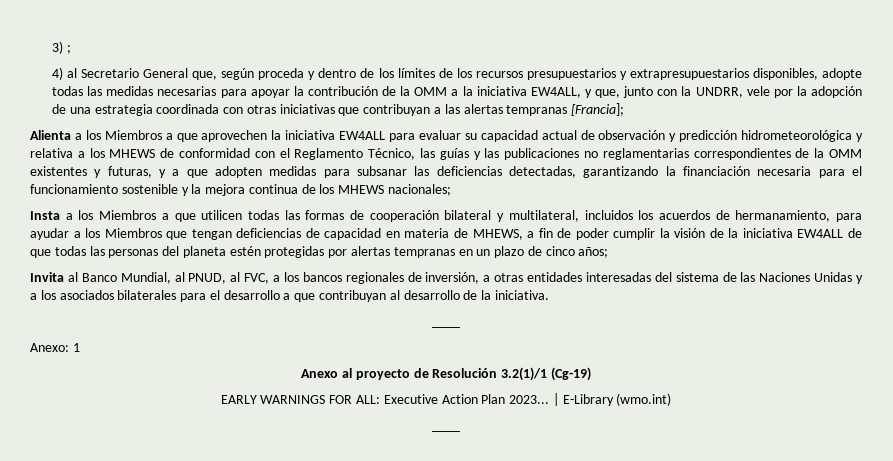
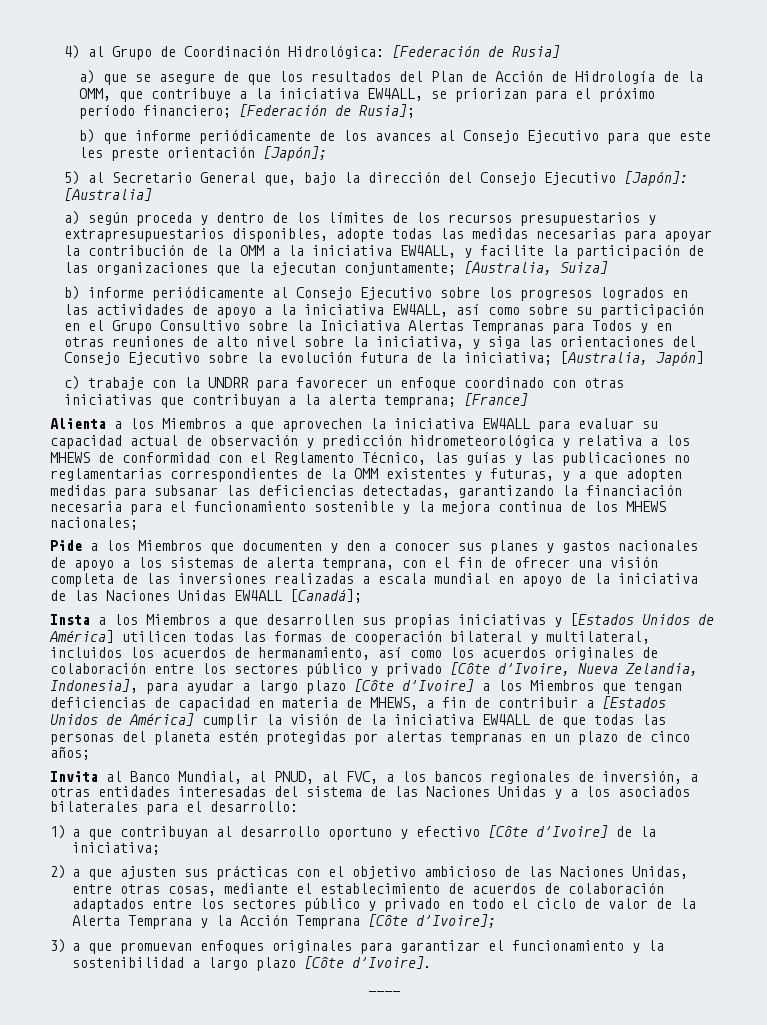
- 3) ;
- 4) al Secretario General que, según proceda y dentro de los límites de los recursos presupuestarios y extrapresupuestarios disponibles, adopte todas las medidas necesarias para apoyar la contribución de la OMM a la iniciativa EW4ALL, y que, junto con la UNDRR, vele por la adopción de una estrategia coordinada con otras iniciativas que contribuyan a las alertas tempranas [Francia];
+ 4) al Grupo de Coordinación Hidrológica: [Federación de Rusia]
+ a) que se asegure de que los resultados del Plan de Acción de Hidrología de la OMM, que contribuye a la iniciativa EW4ALL, se priorizan para el próximo período financiero; [Federación de Rusia];
+ b) que informe periódicamente de los avances al Consejo Ejecutivo para que este les preste orientación [Japón];
+ 5) al Secretario General que, bajo la dirección del Consejo Ejecutivo [Japón]: [Australia]
+ a) según proceda y dentro de los límites de los recursos presupuestarios y extrapresupuestarios disponibles, adopte todas las medidas necesarias para apoyar la contribución de la OMM a la iniciativa EW4ALL, y facilite la participación de las organizaciones que la ejecutan conjuntamente; [Australia, Suiza]
+ b) informe periódicamente al Consejo Ejecutivo sobre los progresos logrados en las actividades de apoyo a la iniciativa EW4ALL, así como sobre su participación en el Grupo Consultivo sobre la Iniciativa Alertas Tempranas para Todos y en otras reuniones de alto nivel sobre la iniciativa, y siga las orientaciones del Consejo Ejecutivo sobre la evolución futura de la iniciativa; [Australia, Japón]
+ c) trabaje con la UNDRR para favorecer un enfoque coordinado con otras iniciativas que contribuyan a la alerta temprana; [France]
+ Pide a los Miembros que documenten y den a conocer sus planes y gastos nacionales de apoyo a los sistemas de alerta temprana, con el fin de ofrecer una visión completa de las inversiones realizadas a escala mundial en apoyo de la iniciativa de las Naciones Unidas EW4ALL [Canadá];
- Insta a los Miembros a que utilicen todas las formas de cooperación bilateral y multilateral, incluidos los acuerdos de hermanamiento, para ayudar a los Miembros que tengan deficiencias de capacidad en materia de MHEWS, a fin de poder cumplir la visión de la iniciativa EW4ALL de que todas las personas del planeta estén protegidas por alertas tempranas en un plazo de cinco años;
+ Insta a los Miembros a que desarrollen sus propias iniciativas y [Estados Unidos de América] utilicen todas las formas de cooperación bilateral y multilateral, incluidos los acuerdos de hermanamiento, así como los acuerdos originales de colaboración entre los sectores público y privado [Côte d’Ivoire, Nueva Zelandia, Indonesia], para ayudar a largo plazo [Côte d’Ivoire] a los Miembros que tengan deficiencias de capacidad en materia de MHEWS, a fin de contribuir a [Estados Unidos de América] cumplir la visión de la iniciativa EW4ALL de que todas las personas del planeta estén protegidas por alertas tempranas en un plazo de cinco años;
- Invita al Banco Mundial, al PNUD, al FVC, a los bancos regionales de inversión, a otras entidades interesadas del sistema de las Naciones Unidas y a los asociados bilaterales para el desarrollo a que contribuyan al desarrollo de la iniciativa.
- ____
- Anexo: 1
- Anexo al proyecto de Resolución 3.2(1)/1 (Cg-19)
- EARLY WARNINGS FOR ALL: Executive Action Plan 2023... | E-Library (wmo.int)
+ Invita al Banco Mundial, al PNUD, al FVC, a los bancos regionales de inversión, a otras entidades interesadas del sistema de las Naciones Unidas y a los asociados bilaterales para el desarrollo:
+ 1) a que contribuyan al desarrollo oportuno y efectivo [Côte d’Ivoire] de la iniciativa;
+ 2) a que ajusten sus prácticas con el objetivo ambicioso de las Naciones Unidas, entre otras cosas, mediante el establecimiento de acuerdos de colaboración adaptados entre los sectores público y privado en todo el ciclo de valor de la Alerta Temprana y la Acción Temprana [Côte d’Ivoire];
+ 3) a que promuevan enfoques originales para garantizar el funcionamiento y la sostenibilidad a largo plazo [Côte d’Ivoire].

